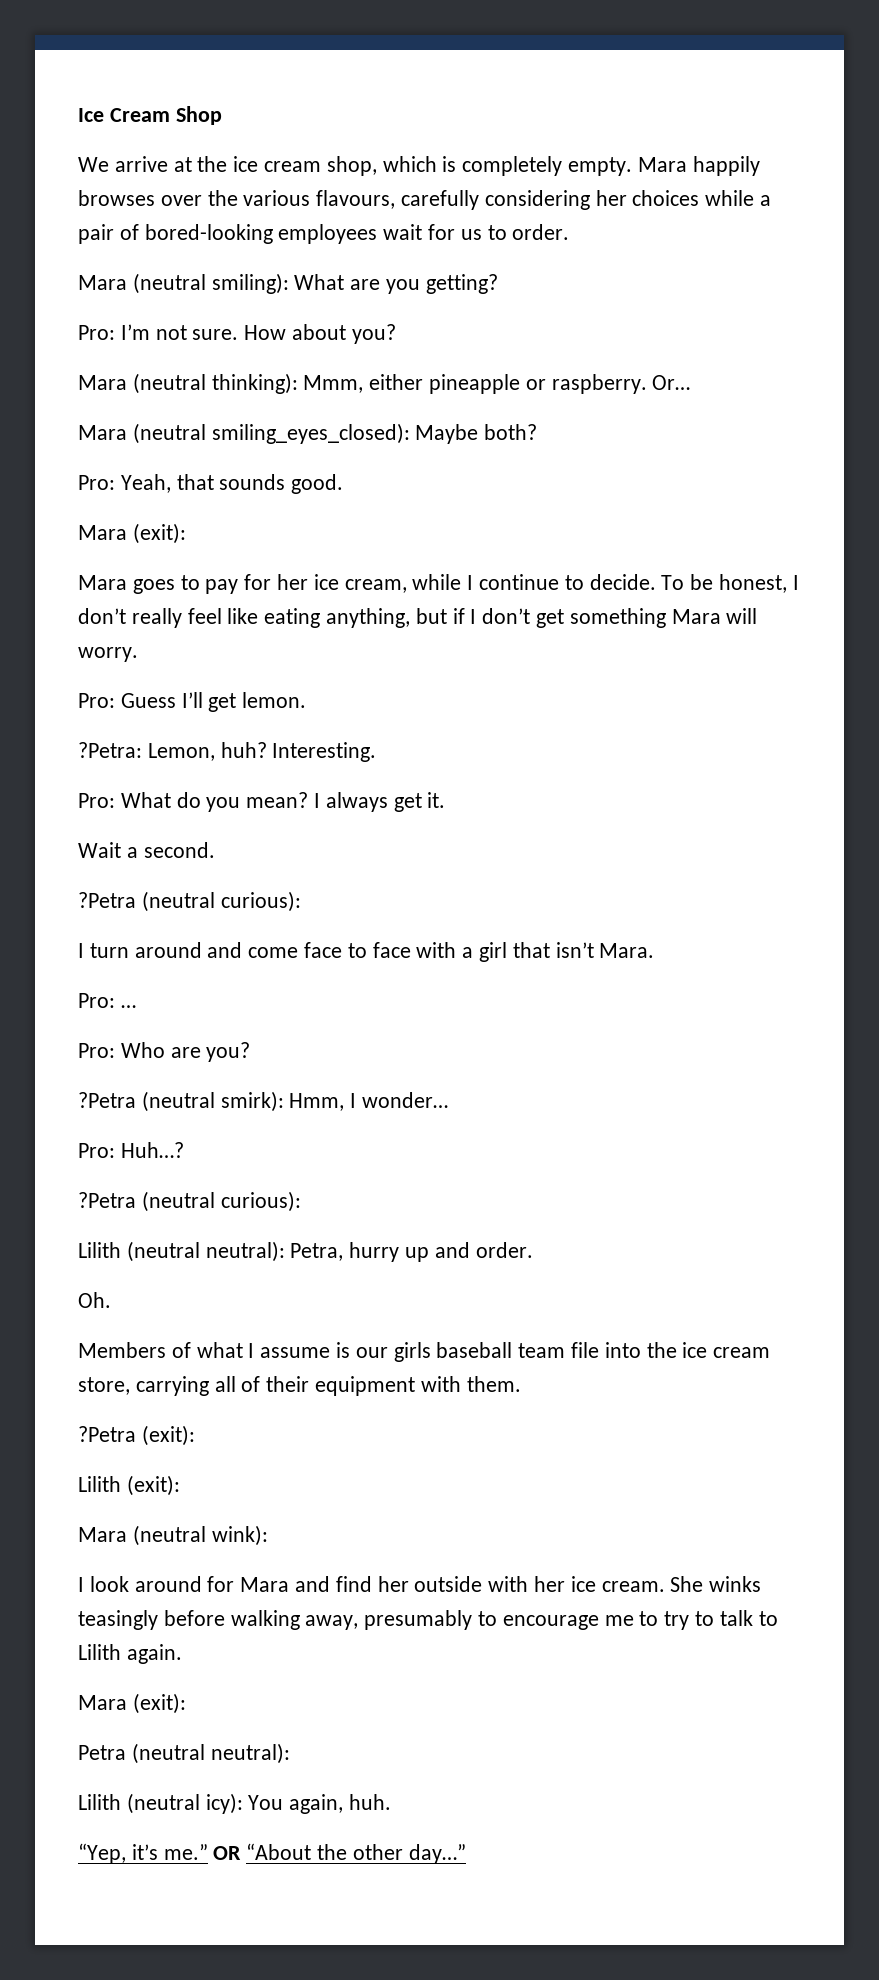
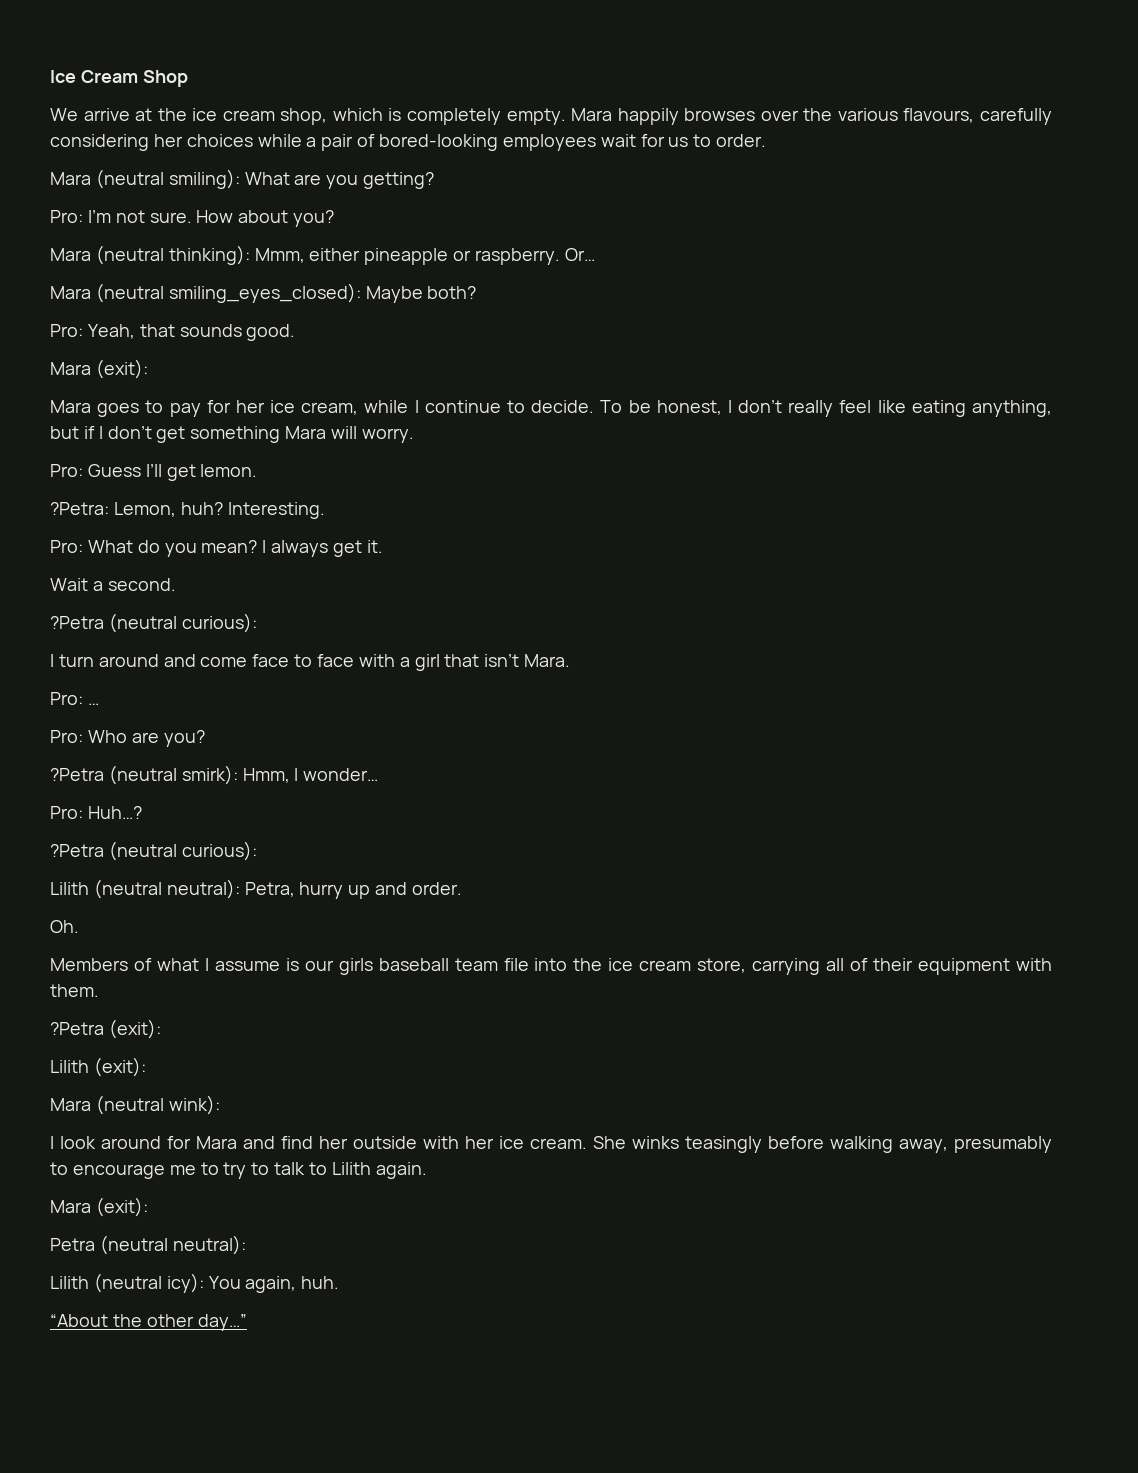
- “Yep, it’s me.” OR “About the other day…”
+ “About the other day…”

